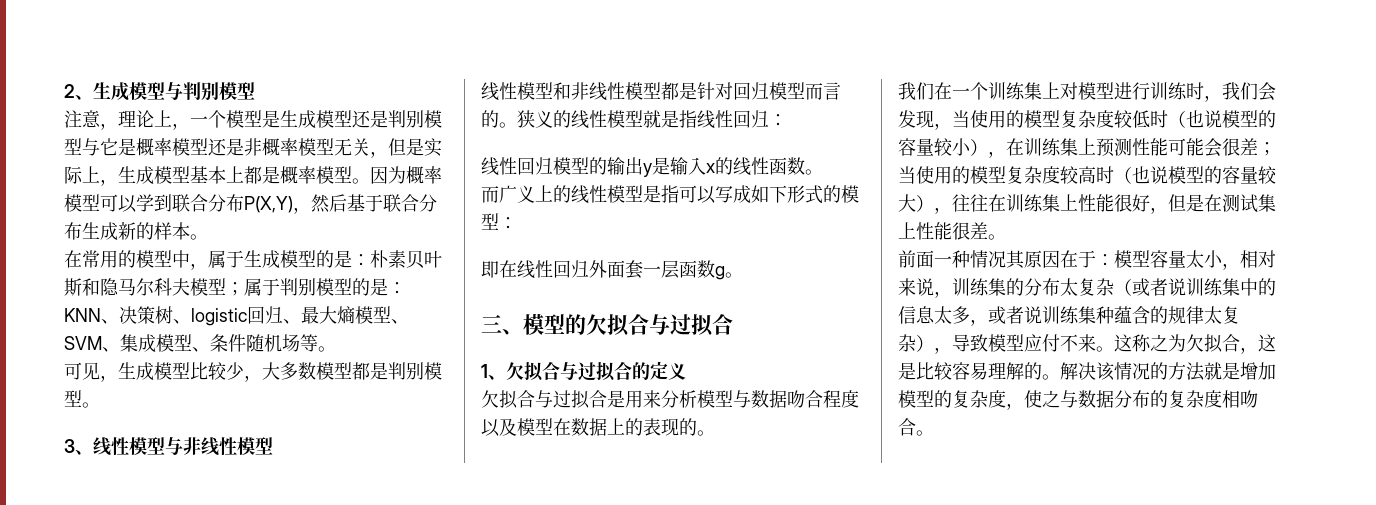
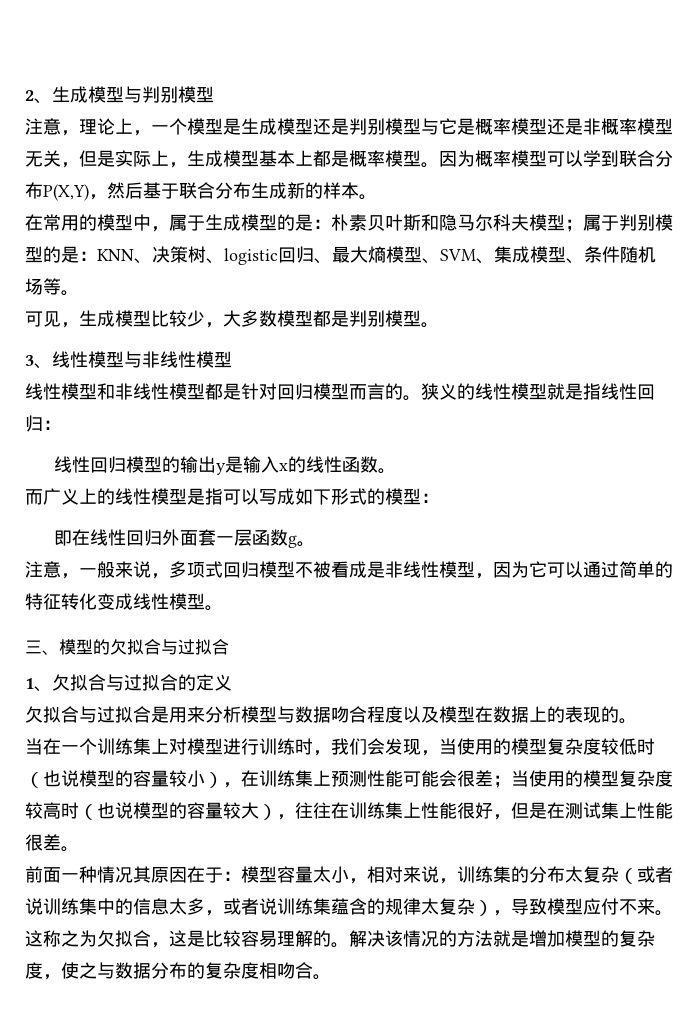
+ 注意，一般来说，多项式回归模型不被看成是非线性模型，因为它可以通过简单的特征转化变成线性模型。
- 我们在一个训练集上对模型进行训练时，我们会发现，当使用的模型复杂度较低时（也说模型的容量较小），在训练集上预测性能可能会很差；当使用的模型复杂度较高时（也说模型的容量较大），往往在训练集上性能很好，但是在测试集上性能很差。
+ 当在一个训练集上对模型进行训练时，我们会发现，当使用的模型复杂度较低时（也说模型的容量较小），在训练集上预测性能可能会很差；当使用的模型复杂度较高时（也说模型的容量较大），往往在训练集上性能很好，但是在测试集上性能很差。
- 前面一种情况其原因在于：模型容量太小，相对来说，训练集的分布太复杂（或者说训练集中的信息太多，或者说训练集种蕴含的规律太复杂），导致模型应付不来。
+ 前面一种情况其原因在于：模型容量太小，相对来说，训练集的分布太复杂（或者说训练集中的信息太多，或者说训练集蕴含的规律太复杂），导致模型应付不来。

